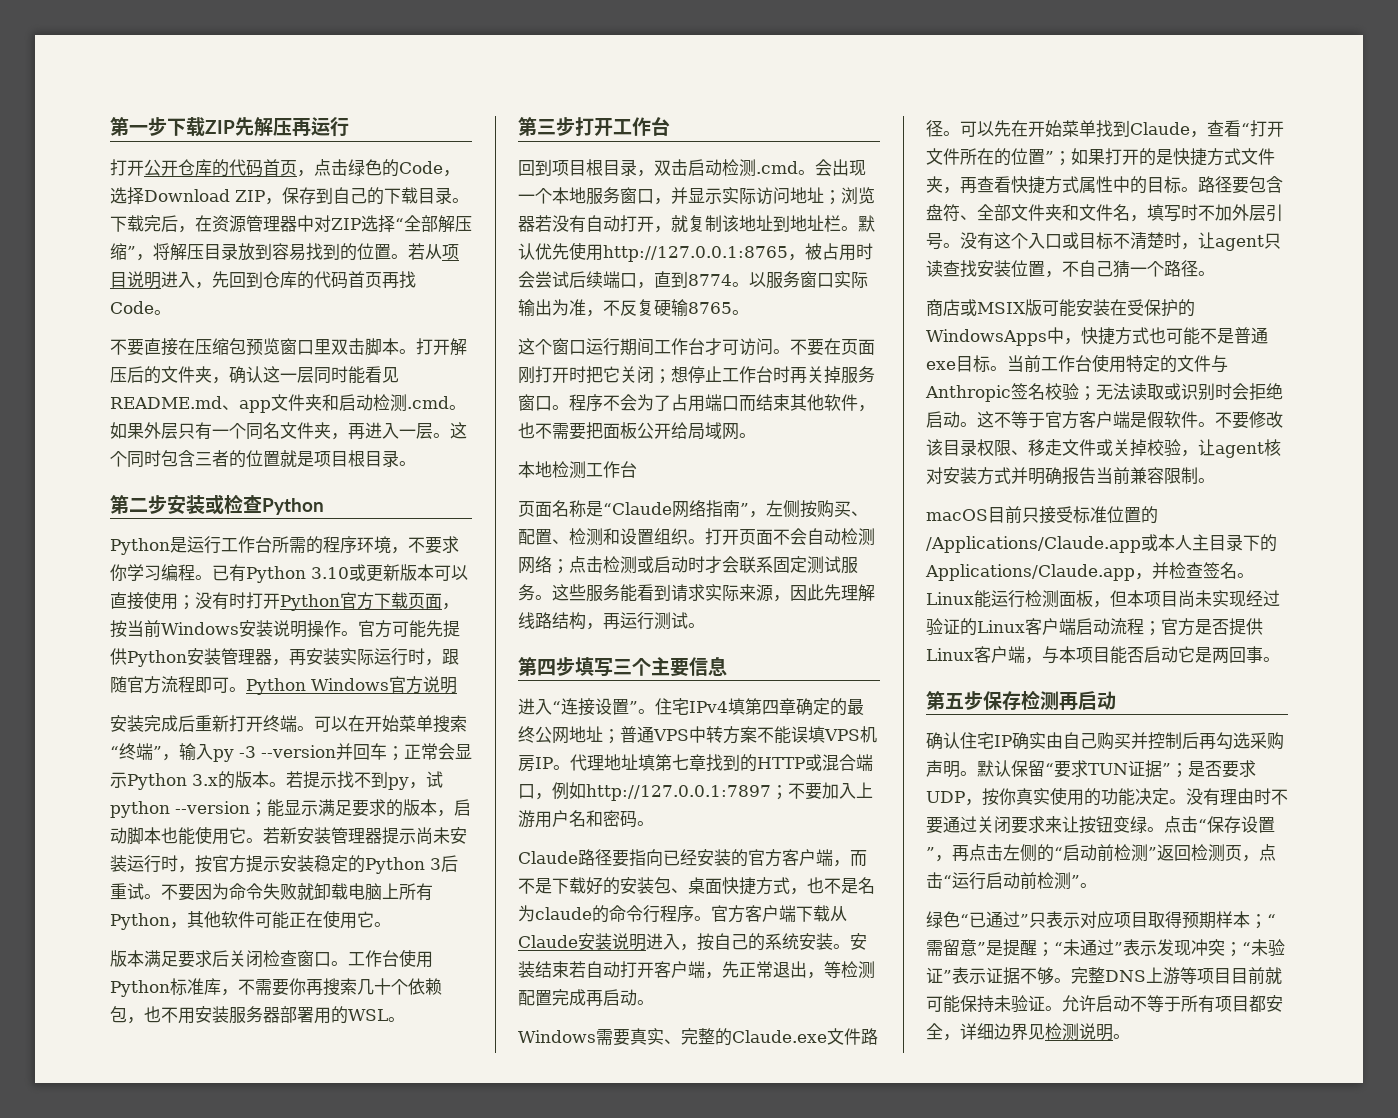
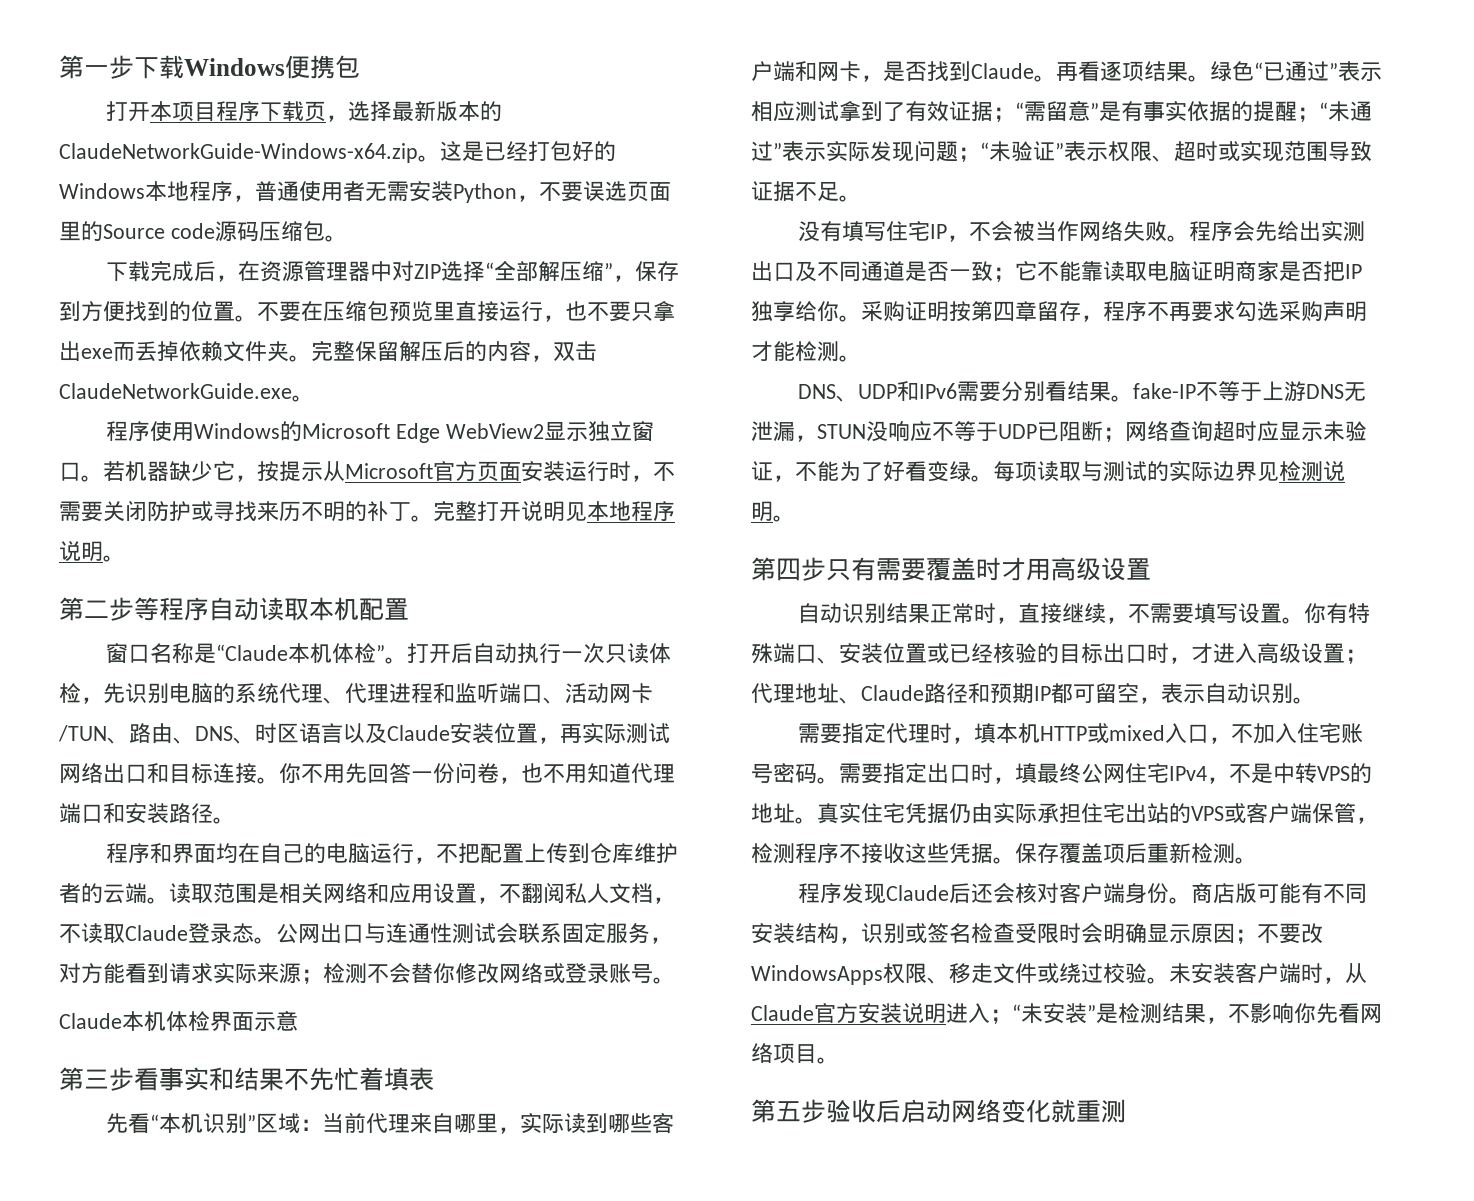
- 第一步下载ZIP先解压再运行
- 打开公开仓库的代码首页，点击绿色的Code，选择Download ZIP，保存到自己的下载目录。下载完后，在资源管理器中对ZIP选择“全部解压缩”，将解压目录放到容易找到的位置。若从项目说明进入，先回到仓库的代码首页再找Code。
- 不要直接在压缩包预览窗口里双击脚本。打开解压后的文件夹，确认这一层同时能看见README.md、app文件夹和启动检测.cmd。如果外层只有一个同名文件夹，再进入一层。这个同时包含三者的位置就是项目根目录。
- 第二步安装或检查Python
- Python是运行工作台所需的程序环境，不要求你学习编程。已有Python 3.10或更新版本可以直接使用；没有时打开Python官方下载页面，按当前Windows安装说明操作。官方可能先提供Python安装管理器，再安装实际运行时，跟随官方流程即可。Python Windows官方说明
- 安装完成后重新打开终端。可以在开始菜单搜索“终端”，输入py -3 --version并回车；正常会显示Python 3.x的版本。若提示找不到py，试python --version；能显示满足要求的版本，启动脚本也能使用它。若新安装管理器提示尚未安装运行时，按官方提示安装稳定的Python 3后重试。不要因为命令失败就卸载电脑上所有Python，其他软件可能正在使用它。
- 版本满足要求后关闭检查窗口。工作台使用Python标准库，不需要你再搜索几十个依赖包，也不用安装服务器部署用的WSL。
- 第三步打开工作台
- 回到项目根目录，双击启动检测.cmd。会出现一个本地服务窗口，并显示实际访问地址；浏览器若没有自动打开，就复制该地址到地址栏。默认优先使用http://127.0.0.1:8765，被占用时会尝试后续端口，直到8774。以服务窗口实际输出为准，不反复硬输8765。
- 这个窗口运行期间工作台才可访问。不要在页面刚打开时把它关闭；想停止工作台时再关掉服务窗口。程序不会为了占用端口而结束其他软件，也不需要把面板公开给局域网。
- 本地检测工作台
- 页面名称是“Claude网络指南”，左侧按购买、配置、检测和设置组织。打开页面不会自动检测网络；点击检测或启动时才会联系固定测试服务。这些服务能看到请求实际来源，因此先理解线路结构，再运行测试。
- 第四步填写三个主要信息
- 进入“连接设置”。住宅IPv4填第四章确定的最终公网地址；普通VPS中转方案不能误填VPS机房IP。代理地址填第七章找到的HTTP或混合端口，例如http://127.0.0.1:7897；不要加入上游用户名和密码。
- Claude路径要指向已经安装的官方客户端，而不是下载好的安装包、桌面快捷方式，也不是名为claude的命令行程序。官方客户端下载从Claude安装说明进入，按自己的系统安装。安装结束若自动打开客户端，先正常退出，等检测配置完成再启动。
- Windows需要真实、完整的Claude.exe文件路径。可以先在开始菜单找到Claude，查看“打开文件所在的位置”；如果打开的是快捷方式文件夹，再查看快捷方式属性中的目标。路径要包含盘符、全部文件夹和文件名，填写时不加外层引号。没有这个入口或目标不清楚时，让agent只读查找安装位置，不自己猜一个路径。
- 商店或MSIX版可能安装在受保护的WindowsApps中，快捷方式也可能不是普通exe目标。当前工作台使用特定的文件与Anthropic签名校验；无法读取或识别时会拒绝启动。这不等于官方客户端是假软件。不要修改该目录权限、移走文件或关掉校验，让agent核对安装方式并明确报告当前兼容限制。
- macOS目前只接受标准位置的/Applications/Claude.app或本人主目录下的Applications/Claude.app，并检查签名。Linux能运行检测面板，但本项目尚未实现经过验证的Linux客户端启动流程；官方是否提供Linux客户端，与本项目能否启动它是两回事。
- 第五步保存检测再启动
- 确认住宅IP确实由自己购买并控制后再勾选采购声明。默认保留“要求TUN证据”；是否要求UDP，按你真实使用的功能决定。没有理由时不要通过关闭要求来让按钮变绿。点击“保存设置”，再点击左侧的“启动前检测”返回检测页，点击“运行启动前检测”。
- 绿色“已通过”只表示对应项目取得预期样本；“需留意”是提醒；“未通过”表示发现冲突；“未验证”表示证据不够。完整DNS上游等项目目前就可能保持未验证。允许启动不等于所有项目都安全，详细边界见检测说明。
+ 第一步下载Windows便携包
+ 打开本项目程序下载页，选择最新版本的ClaudeNetworkGuide-Windows-x64.zip。这是已经打包好的Windows本地程序，普通使用者无需安装Python，不要误选页面里的Source code源码压缩包。
+ 下载完成后，在资源管理器中对ZIP选择“全部解压缩”，保存到方便找到的位置。不要在压缩包预览里直接运行，也不要只拿出exe而丢掉依赖文件夹。完整保留解压后的内容，双击ClaudeNetworkGuide.exe。
+ 程序使用Windows的Microsoft Edge WebView2显示独立窗口。若机器缺少它，按提示从Microsoft官方页面安装运行时，不需要关闭防护或寻找来历不明的补丁。完整打开说明见本地程序说明。
+ 第二步等程序自动读取本机配置
+ 窗口名称是“Claude本机体检”。打开后自动执行一次只读体检，先识别电脑的系统代理、代理进程和监听端口、活动网卡/TUN、路由、DNS、时区语言以及Claude安装位置，再实际测试网络出口和目标连接。你不用先回答一份问卷，也不用知道代理端口和安装路径。
+ 程序和界面均在自己的电脑运行，不把配置上传到仓库维护者的云端。读取范围是相关网络和应用设置，不翻阅私人文档，不读取Claude登录态。公网出口与连通性测试会联系固定服务，对方能看到请求实际来源；检测不会替你修改网络或登录账号。
+ Claude本机体检界面示意
+ 第三步看事实和结果不先忙着填表
+ 先看“本机识别”区域：当前代理来自哪里，实际读到哪些客户端和网卡，是否找到Claude。再看逐项结果。绿色“已通过”表示相应测试拿到了有效证据；“需留意”是有事实依据的提醒；“未通过”表示实际发现问题；“未验证”表示权限、超时或实现范围导致证据不足。
+ 没有填写住宅IP，不会被当作网络失败。程序会先给出实测出口及不同通道是否一致；它不能靠读取电脑证明商家是否把IP独享给你。采购证明按第四章留存，程序不再要求勾选采购声明才能检测。
+ DNS、UDP和IPv6需要分别看结果。fake-IP不等于上游DNS无泄漏，STUN没响应不等于UDP已阻断；网络查询超时应显示未验证，不能为了好看变绿。每项读取与测试的实际边界见检测说明。
+ 第四步只有需要覆盖时才用高级设置
+ 自动识别结果正常时，直接继续，不需要填写设置。你有特殊端口、安装位置或已经核验的目标出口时，才进入高级设置；代理地址、Claude路径和预期IP都可留空，表示自动识别。
+ 需要指定代理时，填本机HTTP或mixed入口，不加入住宅账号密码。需要指定出口时，填最终公网住宅IPv4，不是中转VPS的地址。真实住宅凭据仍由实际承担住宅出站的VPS或客户端保管，检测程序不接收这些凭据。保存覆盖项后重新检测。
+ 程序发现Claude后还会核对客户端身份。商店版可能有不同安装结构，识别或签名检查受限时会明确显示原因；不要改WindowsApps权限、移走文件或绕过校验。未安装客户端时，从Claude官方安装说明进入；“未安装”是检测结果，不影响你先看网络项目。
+ 第五步验收后启动网络变化就重测

